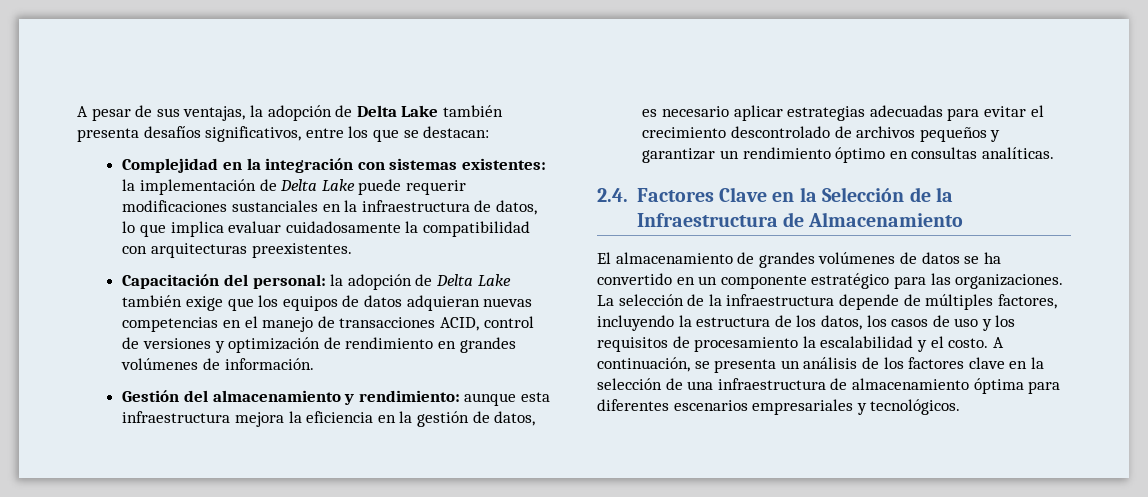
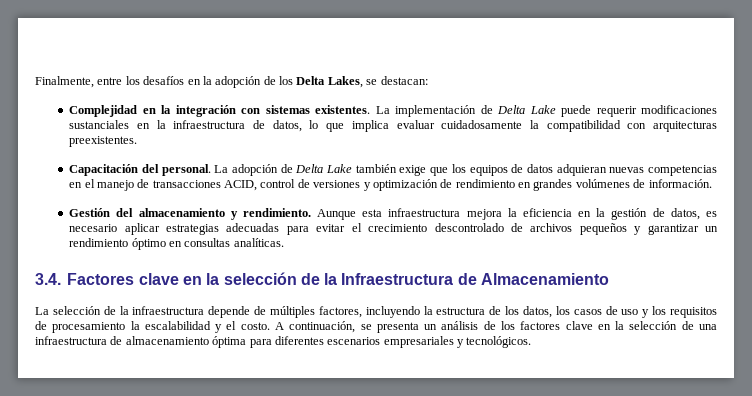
- A pesar de sus ventajas, la adopción de Delta Lake también presenta desafíos significativos, entre los que se destacan:
+ Finalmente, entre los desafíos en la adopción de los Delta Lakes, se destacan:
- Complejidad en la integración con sistemas existentes: la implementación de Delta Lake puede requerir modificaciones sustanciales en la infraestructura de datos, lo que implica evaluar cuidadosamente la compatibilidad con arquitecturas preexistentes.
+ Complejidad en la integración con sistemas existentes. La implementación de Delta Lake puede requerir modificaciones sustanciales en la infraestructura de datos, lo que implica evaluar cuidadosamente la compatibilidad con arquitecturas preexistentes.
- Capacitación del personal: la adopción de Delta Lake también exige que los equipos de datos adquieran nuevas competencias en el manejo de transacciones ACID, control de versiones y optimización de rendimiento en grandes volúmenes de información.
+ Capacitación del personal. La adopción de Delta Lake también exige que los equipos de datos adquieran nuevas competencias en el manejo de transacciones ACID, control de versiones y optimización de rendimiento en grandes volúmenes de información.
- Gestión del almacenamiento y rendimiento: aunque esta infraestructura mejora la eficiencia en la gestión de datos, es necesario aplicar estrategias adecuadas para evitar el crecimiento descontrolado de archivos pequeños y garantizar un rendimiento óptimo en consultas analíticas.
+ Gestión del almacenamiento y rendimiento. Aunque esta infraestructura mejora la eficiencia en la gestión de datos, es necesario aplicar estrategias adecuadas para evitar el crecimiento descontrolado de archivos pequeños y garantizar un rendimiento óptimo en consultas analíticas.
- 2.4. Factores Clave en la Selección de la Infraestructura de Almacenamiento
+ 3.4. Factores clave en la selección de la Infraestructura de Almacenamiento
- El almacenamiento de grandes volúmenes de datos se ha convertido en un componente estratégico para las organizaciones.

